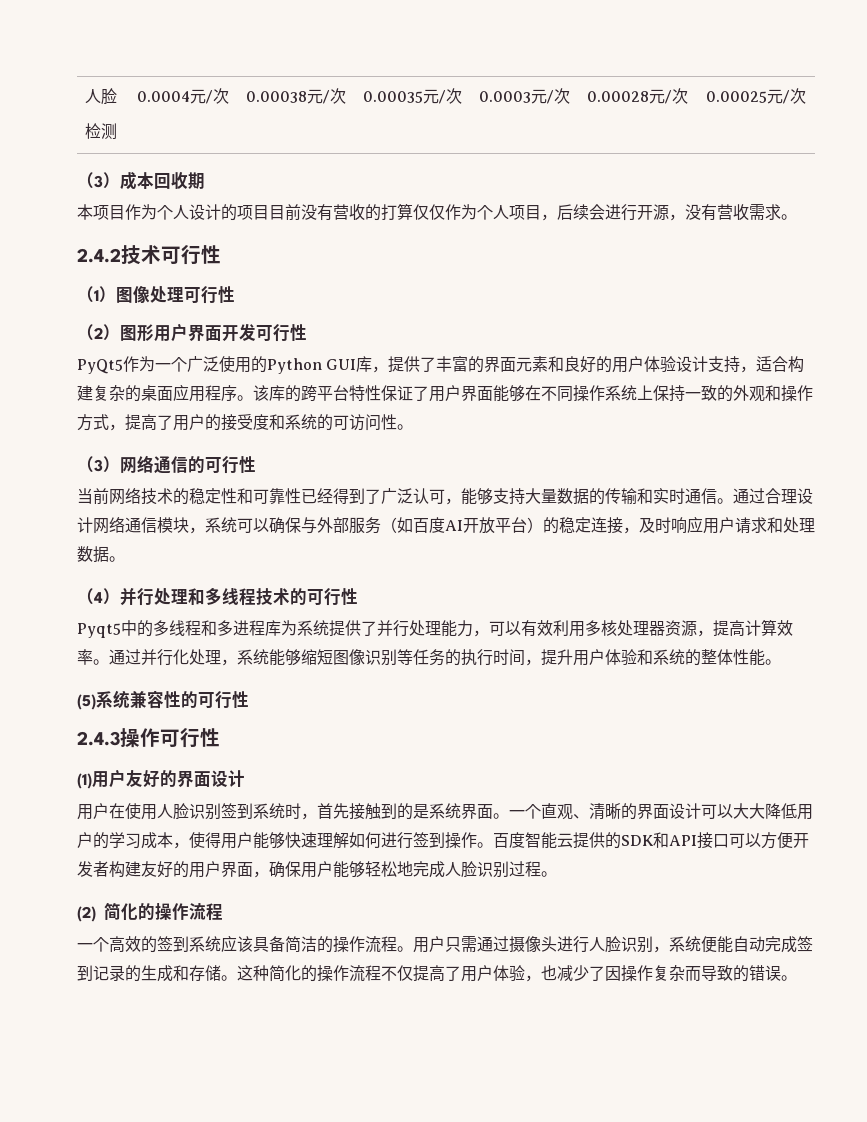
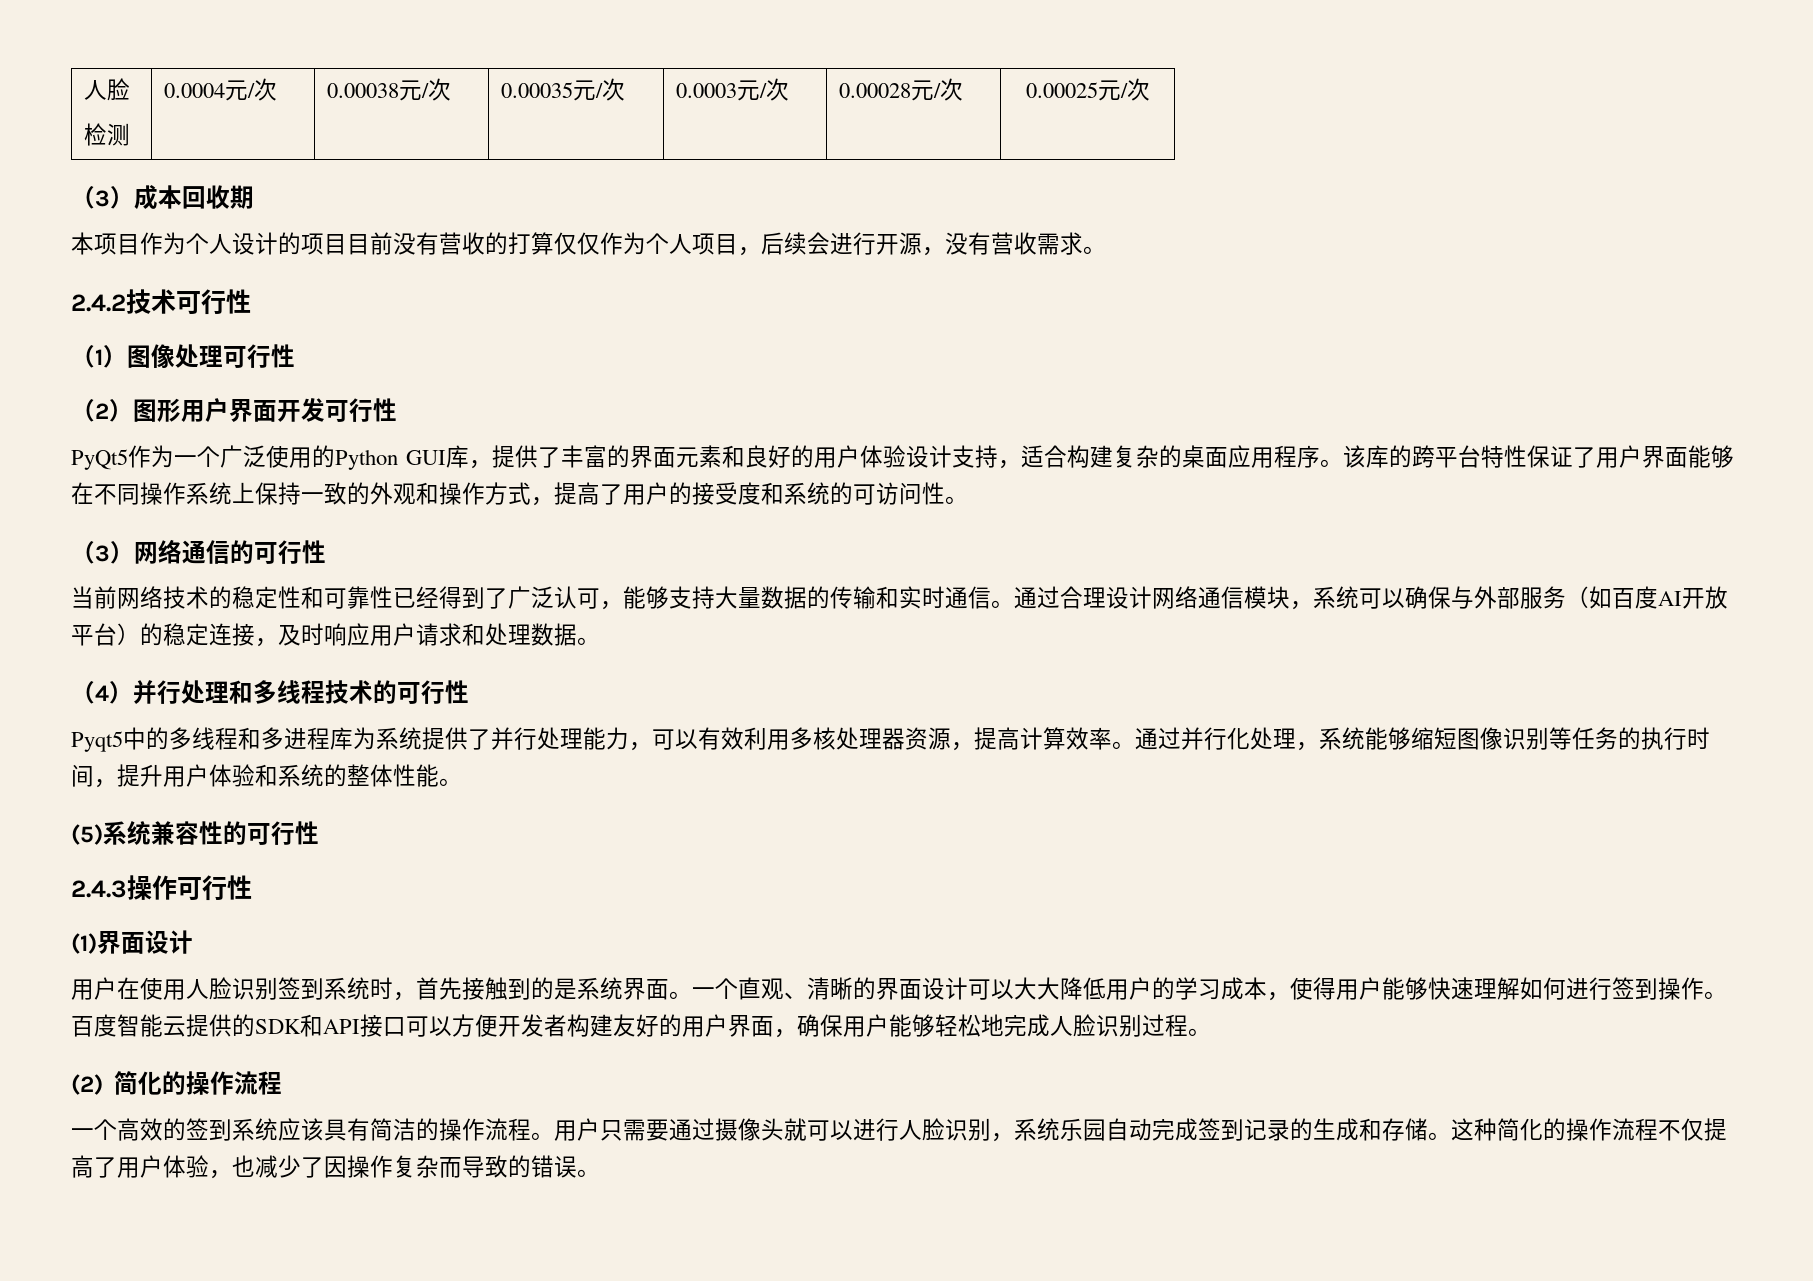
- (1)用户友好的界面设计
+ (1)界面设计
- 一个高效的签到系统应该具备简洁的操作流程。
+ 一个高效的签到系统应该具有简洁的操作流程。
- 用户只需通过摄像头进行人脸识别，系统便能自动完成签到记录的生成和存储。
+ 用户只需要通过摄像头就可以进行人脸识别，系统乐园自动完成签到记录的生成和存储。

